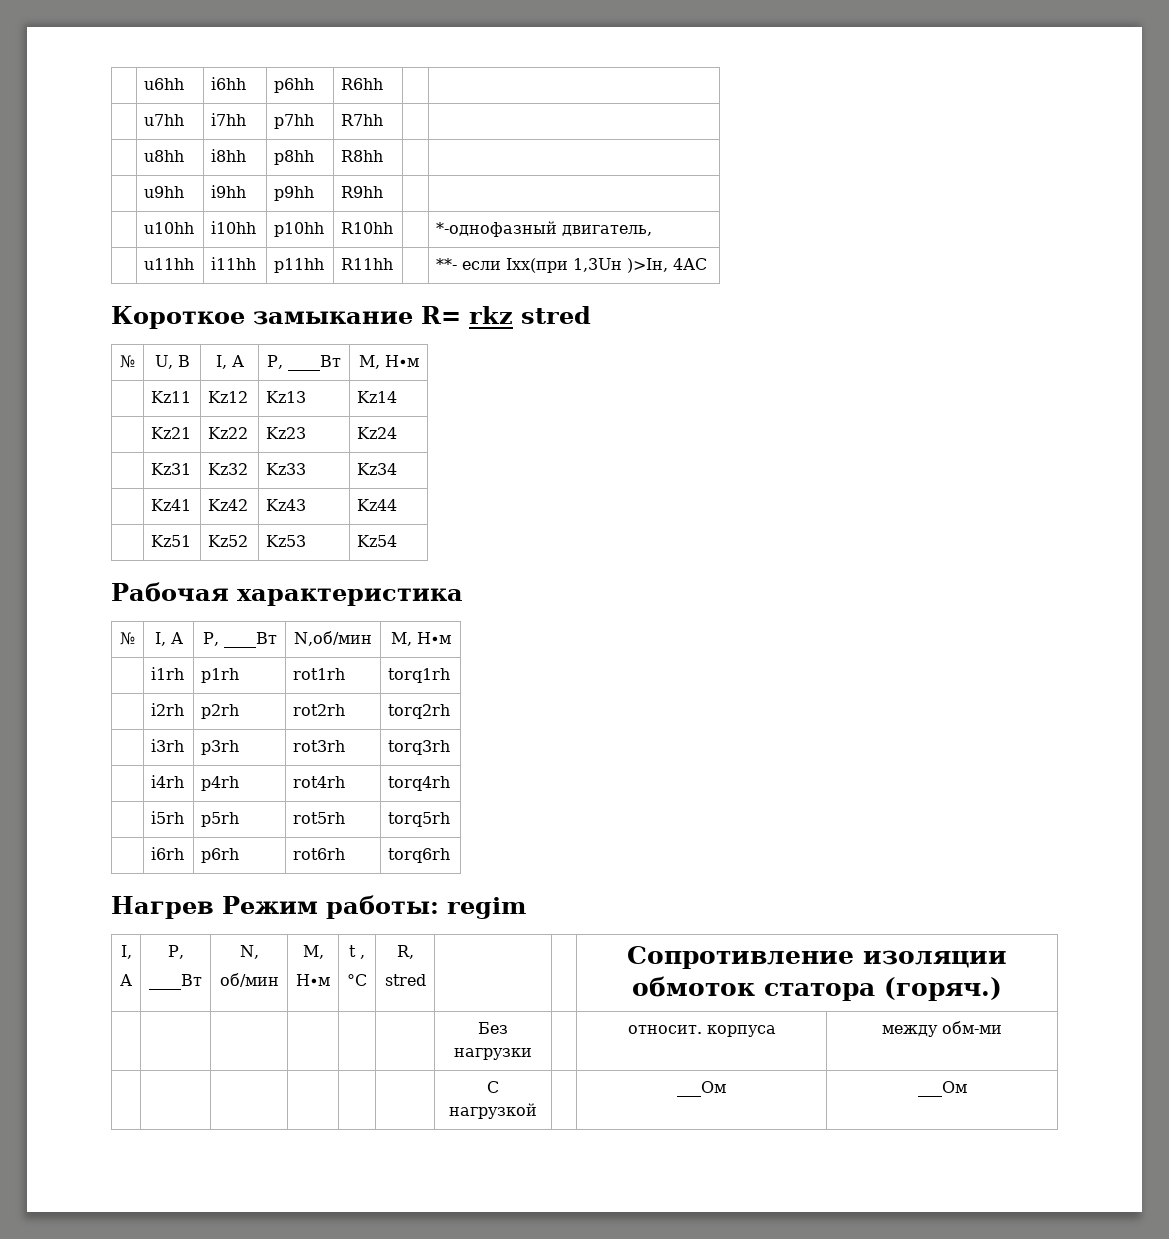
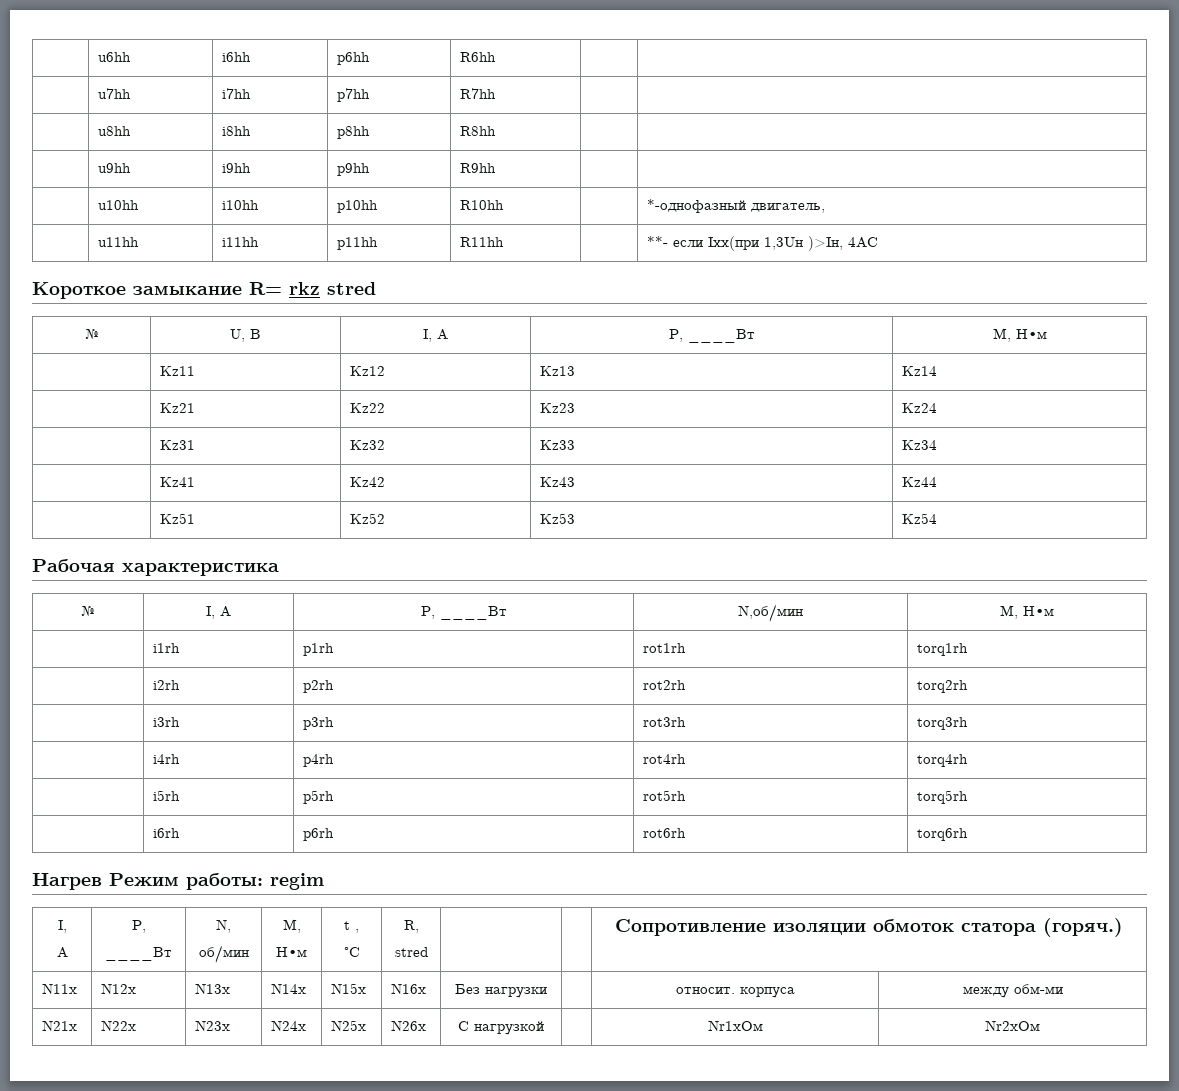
- | | | | | | Без нагрузки | | относит. корпуса | между обм-ми
+ N11x | N12x | N13x | N14x | N15x | N16x | Без нагрузки | | относит. корпуса | между обм-ми
- | | | | | | С нагрузкой | | ___Ом | ___Ом
+ N21x | N22x | N23x | N24x | N25x | N26x | С нагрузкой | | Nr1xОм | Nr2xОм

